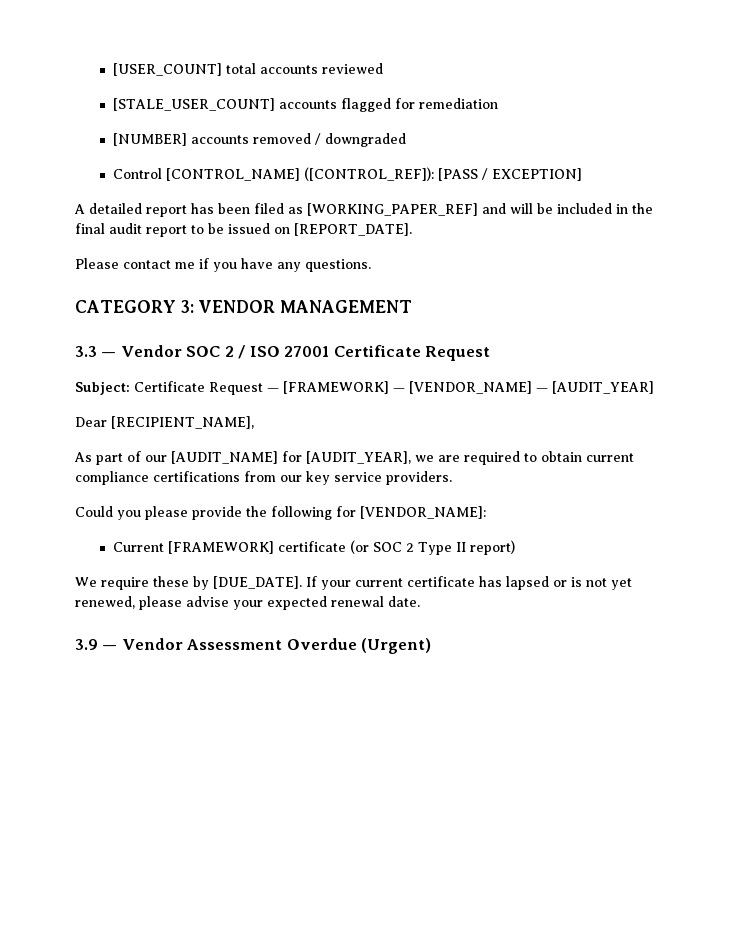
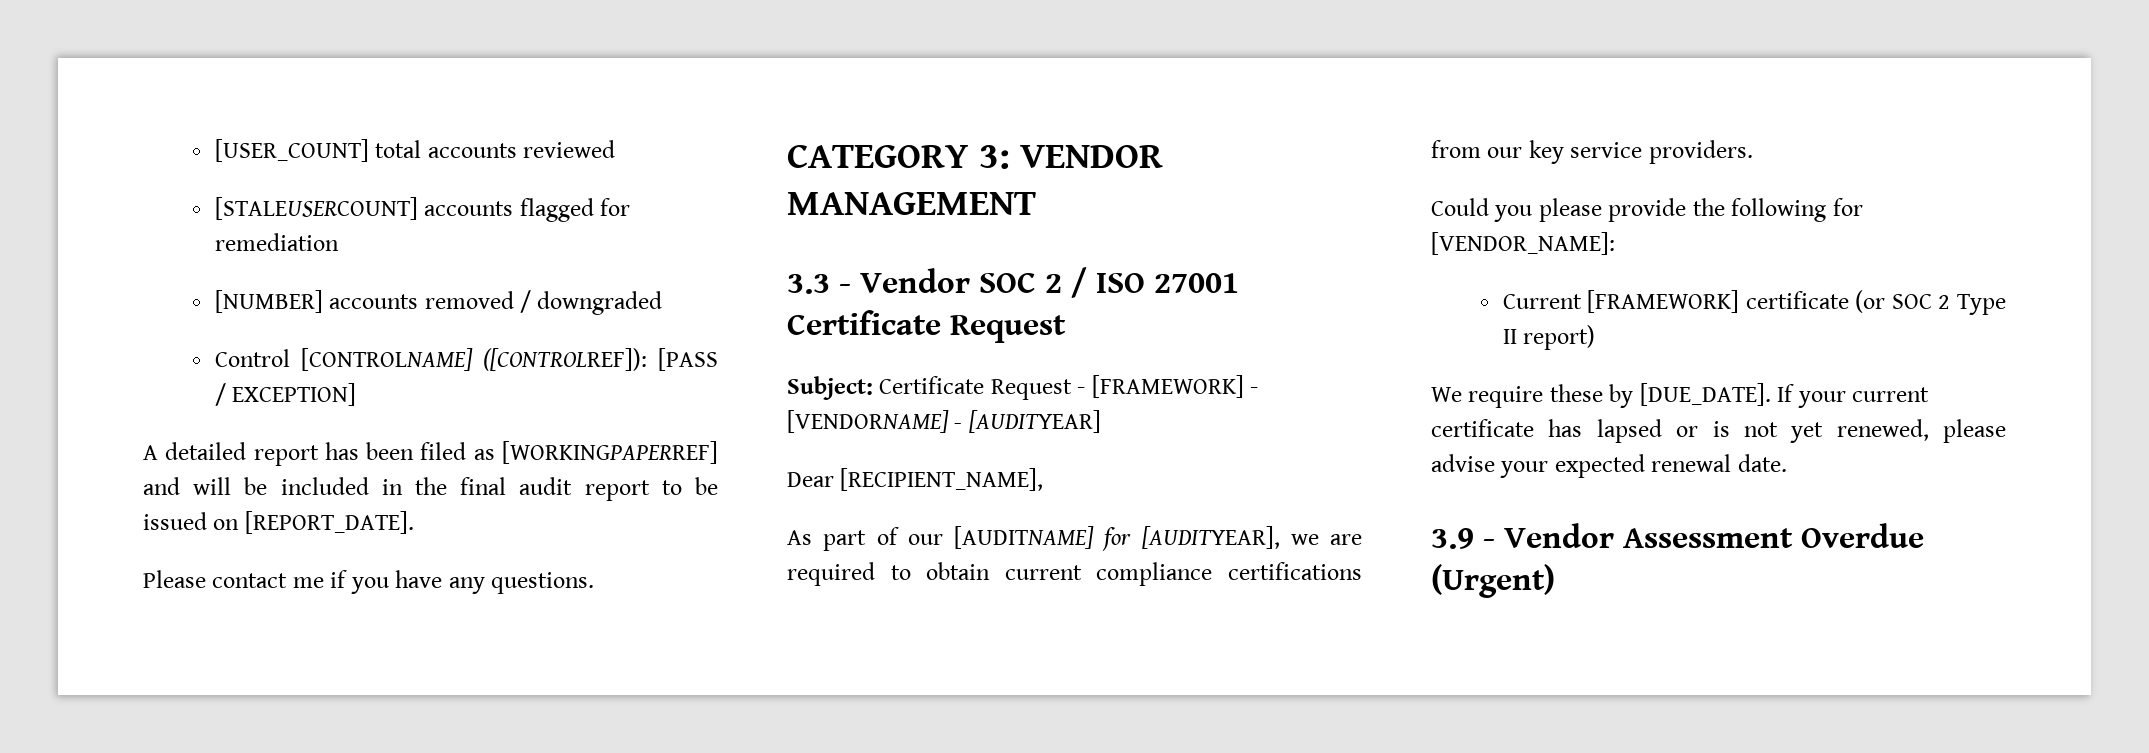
- [STALE_USER_COUNT] accounts flagged for remediation
+ [STALEUSERCOUNT] accounts flagged for remediation
- Control [CONTROL_NAME] ([CONTROL_REF]): [PASS / EXCEPTION]
+ Control [CONTROLNAME] ([CONTROLREF]): [PASS / EXCEPTION]
- A detailed report has been filed as [WORKING_PAPER_REF] and will be included in the final audit report to be issued on [REPORT_DATE].
+ A detailed report has been filed as [WORKINGPAPERREF] and will be included in the final audit report to be issued on [REPORT_DATE].
- 3.3 — Vendor SOC 2 / ISO 27001 Certificate Request
+ 3.3 - Vendor SOC 2 / ISO 27001 Certificate Request
- Subject: Certificate Request — [FRAMEWORK] — [VENDOR_NAME] — [AUDIT_YEAR]
+ Subject: Certificate Request - [FRAMEWORK] - [VENDORNAME] - [AUDITYEAR]
- As part of our [AUDIT_NAME] for [AUDIT_YEAR], we are required to obtain current compliance certifications from our key service providers.
+ As part of our [AUDITNAME] for [AUDITYEAR], we are required to obtain current compliance certifications from our key service providers.
- 3.9 — Vendor Assessment Overdue (Urgent)
+ 3.9 - Vendor Assessment Overdue (Urgent)

